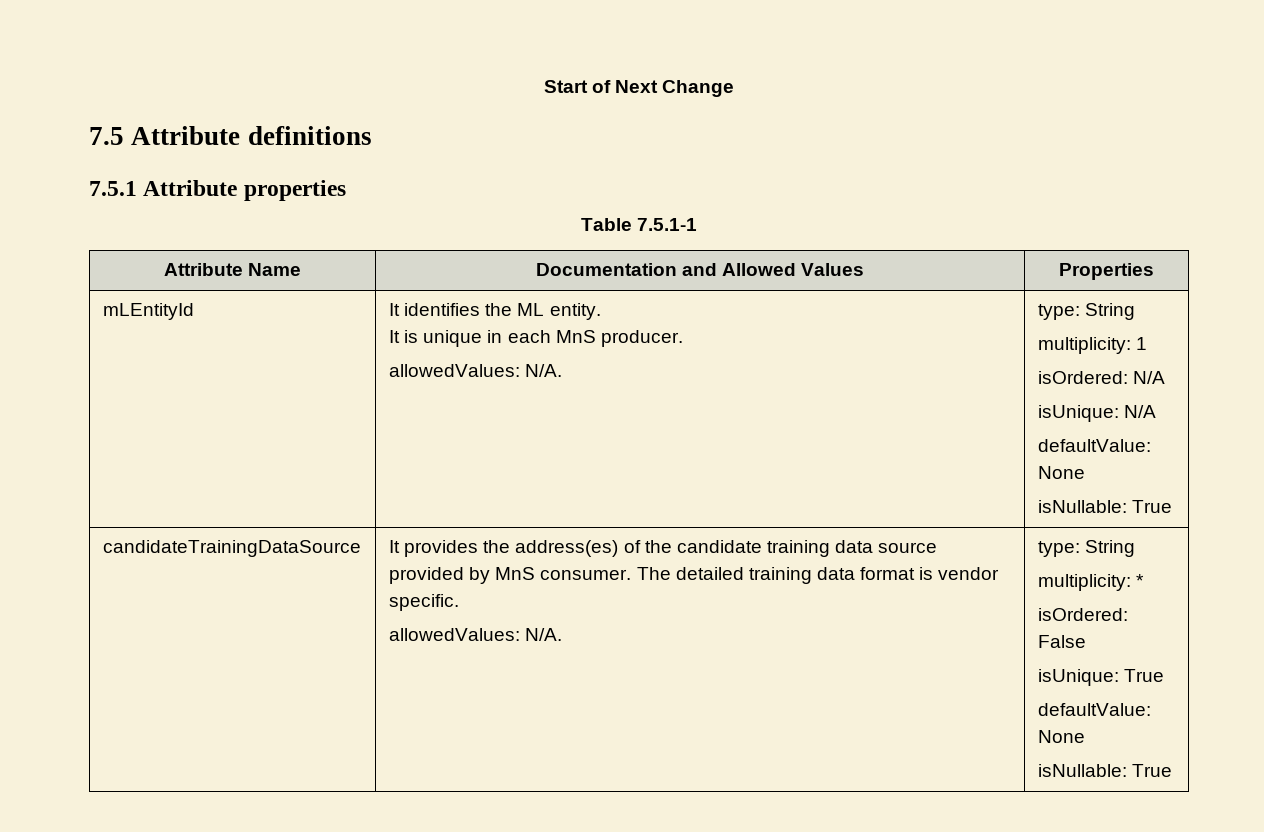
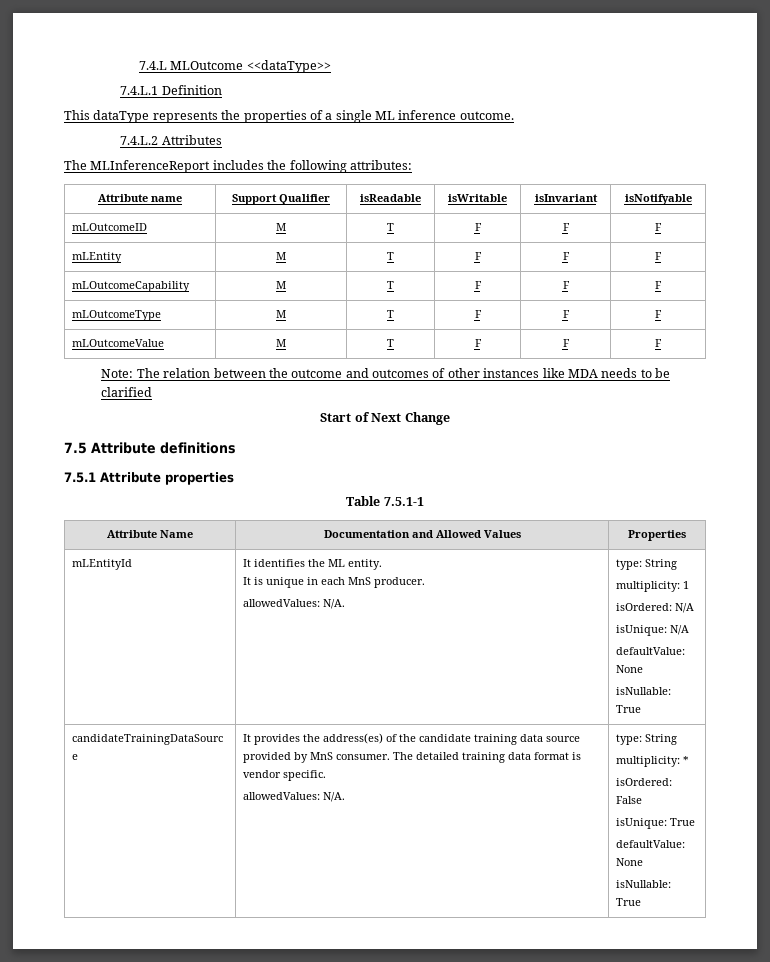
+ 7.4.L MLOutcome <<dataType>>
+ 7.4.L.1 Definition
+ This dataType represents the properties of a single ML inference outcome.
+ 7.4.L.2 Attributes
+ The MLInferenceReport includes the following attributes:
+ Attribute name | Support Qualifier | isReadable | isWritable | isInvariant | isNotifyable
+ mLOutcomeID | M | T | F | F | F
+ mLEntity | M | T | F | F | F
+ mLOutcomeCapability | M | T | F | F | F
+ mLOutcomeType | M | T | F | F | F
+ mLOutcomeValue | M | T | F | F | F
+ Note: The relation between the outcome and outcomes of other instances like MDA needs to be clarified

